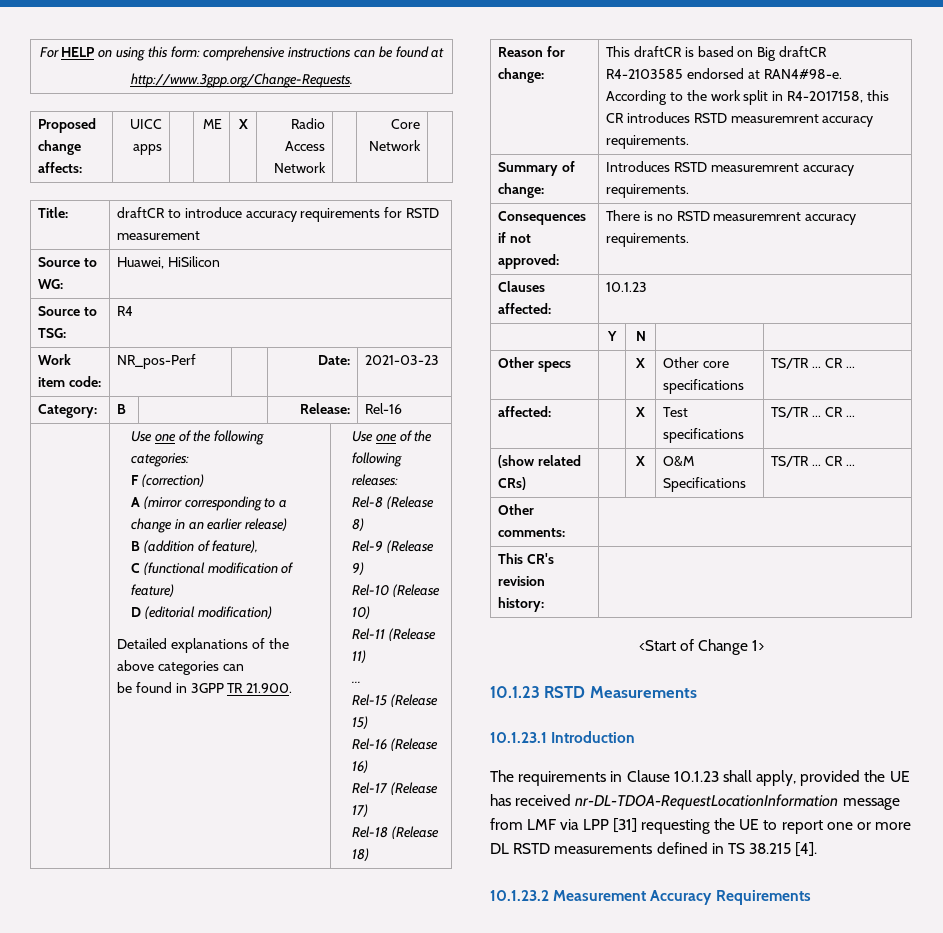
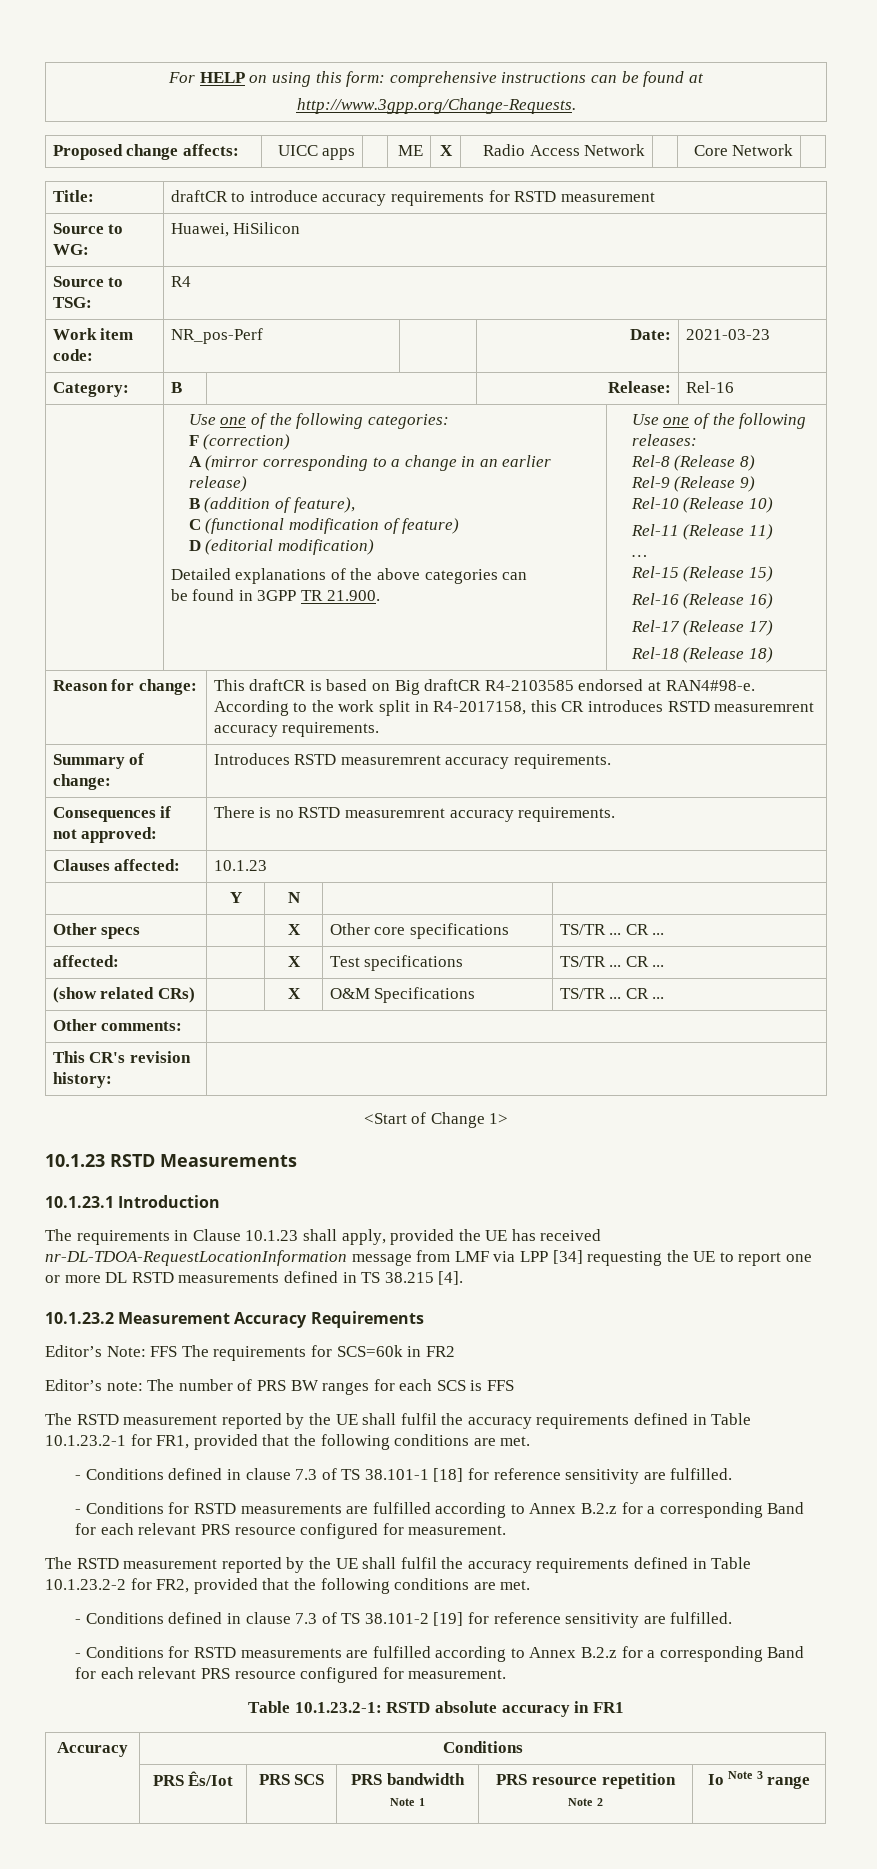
- The requirements in Clause 10.1.23 shall apply, provided the UE has received nr-DL-TDOA-RequestLocationInformation message from LMF via LPP [31] requesting the UE to report one or more DL RSTD measurements defined in TS 38.215 [4].
+ The requirements in Clause 10.1.23 shall apply, provided the UE has received nr-DL-TDOA-RequestLocationInformation message from LMF via LPP [34] requesting the UE to report one or more DL RSTD measurements defined in TS 38.215 [4].
+ Editor’s Note: FFS The requirements for SCS=60k in FR2
+ Editor’s note: The number of PRS BW ranges for each SCS is FFS
+ The RSTD measurement reported by the UE shall fulfil the accuracy requirements defined in Table 10.1.23.2-1 for FR1, provided that the following conditions are met.
+ - Conditions defined in clause 7.3 of TS 38.101-1 [18] for reference sensitivity are fulfilled.
+ - Conditions for RSTD measurements are fulfilled according to Annex B.2.z for a corresponding Band for each relevant PRS resource configured for measurement.
+ The RSTD measurement reported by the UE shall fulfil the accuracy requirements defined in Table 10.1.23.2-2 for FR2, provided that the following conditions are met.
+ - Conditions defined in clause 7.3 of TS 38.101-2 [19] for reference sensitivity are fulfilled.
+ - Conditions for RSTD measurements are fulfilled according to Annex B.2.z for a corresponding Band for each relevant PRS resource configured for measurement.
+ Table 10.1.23.2-1: RSTD absolute accuracy in FR1
+ Accuracy | Conditions
+ | PRS Ês/Iot | PRS SCS | PRS bandwidth
+ Note 1 | PRS resource repetition
+ Note 2 | Io Note 3 range

